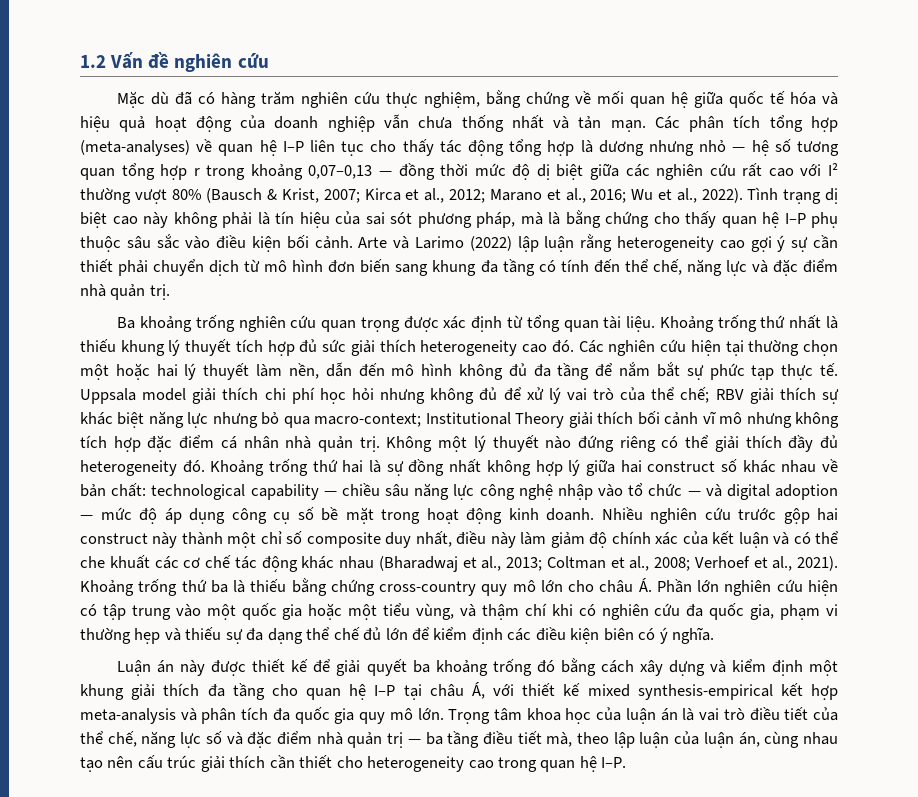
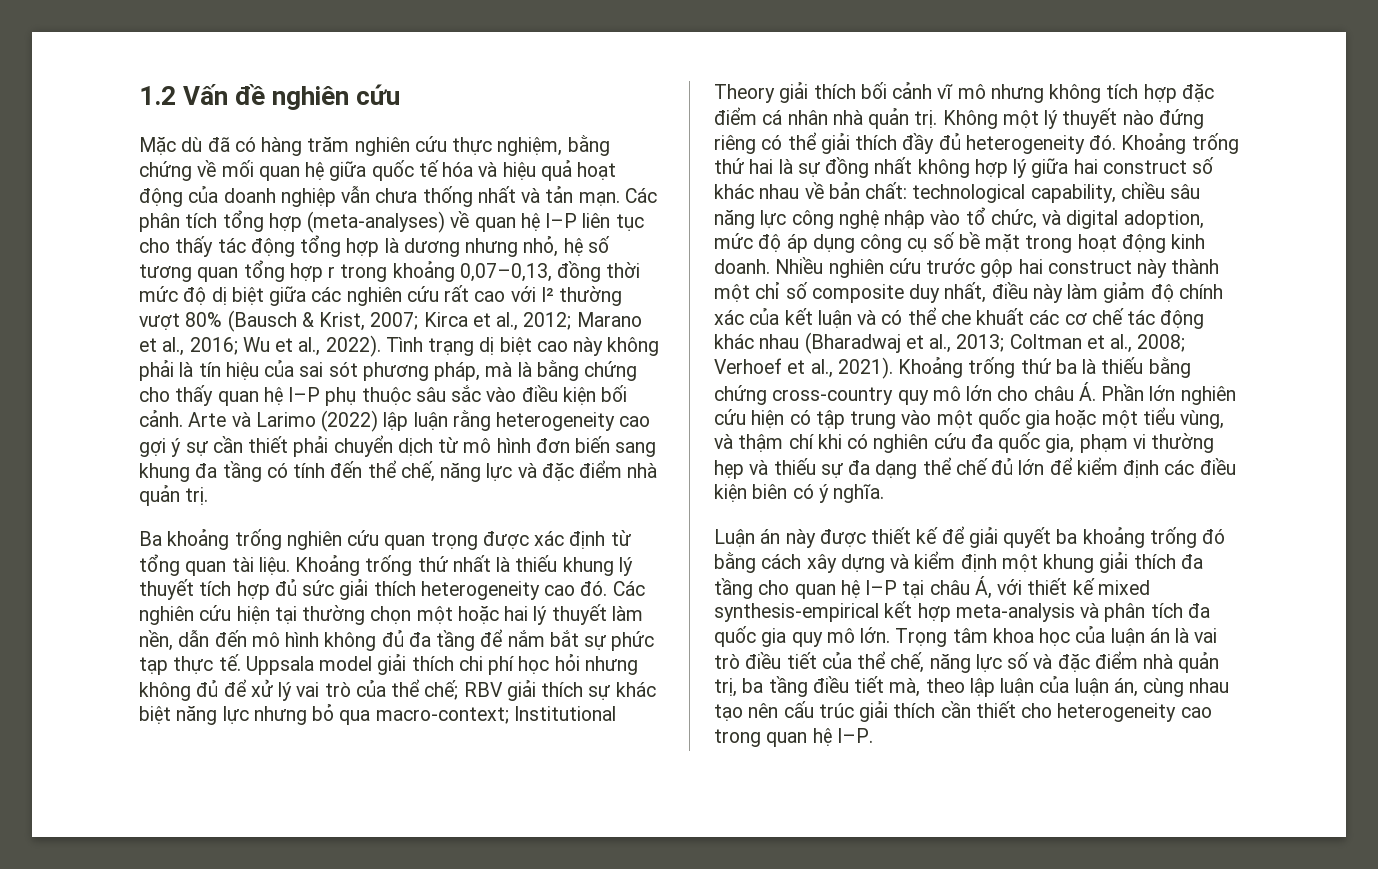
- Các phân tích tổng hợp (meta-analyses) về quan hệ I–P liên tục cho thấy tác động tổng hợp là dương nhưng nhỏ — hệ số tương quan tổng hợp r trong khoảng 0,07–0,13 — đồng thời mức độ dị biệt giữa các nghiên cứu rất cao với I² thường vượt 80% (Bausch & Krist, 2007;
+ Các phân tích tổng hợp (meta-analyses) về quan hệ I–P liên tục cho thấy tác động tổng hợp là dương nhưng nhỏ, hệ số tương quan tổng hợp r trong khoảng 0,07–0,13, đồng thời mức độ dị biệt giữa các nghiên cứu rất cao với I² thường vượt 80% (Bausch & Krist, 2007;
- Khoảng trống thứ hai là sự đồng nhất không hợp lý giữa hai construct số khác nhau về bản chất: technological capability — chiều sâu năng lực công nghệ nhập vào tổ chức — và digital adoption — mức độ áp dụng công cụ số bề mặt trong hoạt động kinh doanh.
+ Khoảng trống thứ hai là sự đồng nhất không hợp lý giữa hai construct số khác nhau về bản chất: technological capability, chiều sâu năng lực công nghệ nhập vào tổ chức, và digital adoption, mức độ áp dụng công cụ số bề mặt trong hoạt động kinh doanh.
- Trọng tâm khoa học của luận án là vai trò điều tiết của thể chế, năng lực số và đặc điểm nhà quản trị — ba tầng điều tiết mà, theo lập luận của luận án, cùng nhau tạo nên cấu trúc giải thích cần thiết cho heterogeneity cao trong quan hệ I–P.
+ Trọng tâm khoa học của luận án là vai trò điều tiết của thể chế, năng lực số và đặc điểm nhà quản trị, ba tầng điều tiết mà, theo lập luận của luận án, cùng nhau tạo nên cấu trúc giải thích cần thiết cho heterogeneity cao trong quan hệ I–P.

